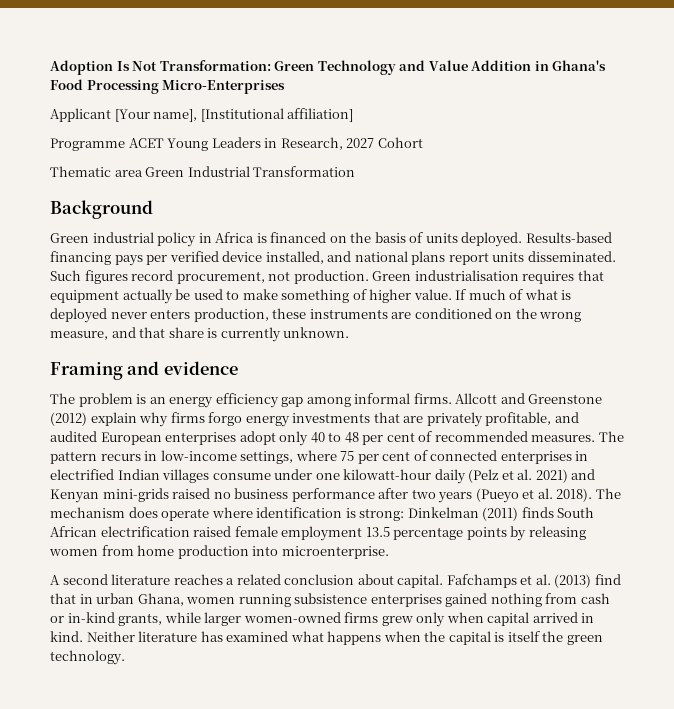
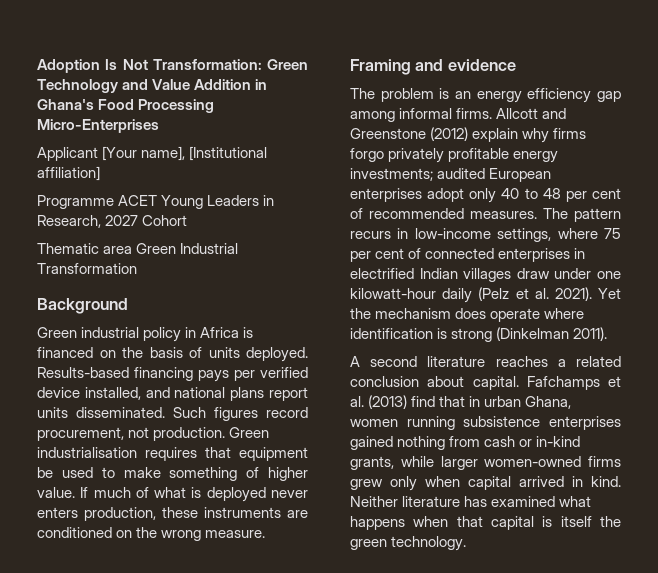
- Green industrialisation requires that equipment actually be used to make something of higher value.
+ Green industrialisation requires that equipment be used to make something of higher value.
- If much of what is deployed never enters production, these instruments are conditioned on the wrong measure, and that share is currently unknown.
+ If much of what is deployed never enters production, these instruments are conditioned on the wrong measure.
- Allcott and Greenstone (2012) explain why firms forgo energy investments that are privately profitable, and audited European enterprises adopt only 40 to 48 per cent of recommended measures.
+ Allcott and Greenstone (2012) explain why firms forgo privately profitable energy investments; audited European enterprises adopt only 40 to 48 per cent of recommended measures.
- The pattern recurs in low-income settings, where 75 per cent of connected enterprises in electrified Indian villages consume under one kilowatt-hour daily (Pelz et al. 2021) and Kenyan mini-grids raised no business performance after two years (Pueyo et al. 2018). The mechanism does operate where identification is strong: Dinkelman (2011) finds South African electrification raised female employment 13.5 percentage points by releasing women from home production into microenterprise.
+ The pattern recurs in low-income settings, where 75 per cent of connected enterprises in electrified Indian villages draw under one kilowatt-hour daily (Pelz et al. 2021). Yet the mechanism does operate where identification is strong (Dinkelman 2011).
- Neither literature has examined what happens when the capital is itself the green technology.
+ Neither literature has examined what happens when that capital is itself the green technology.

